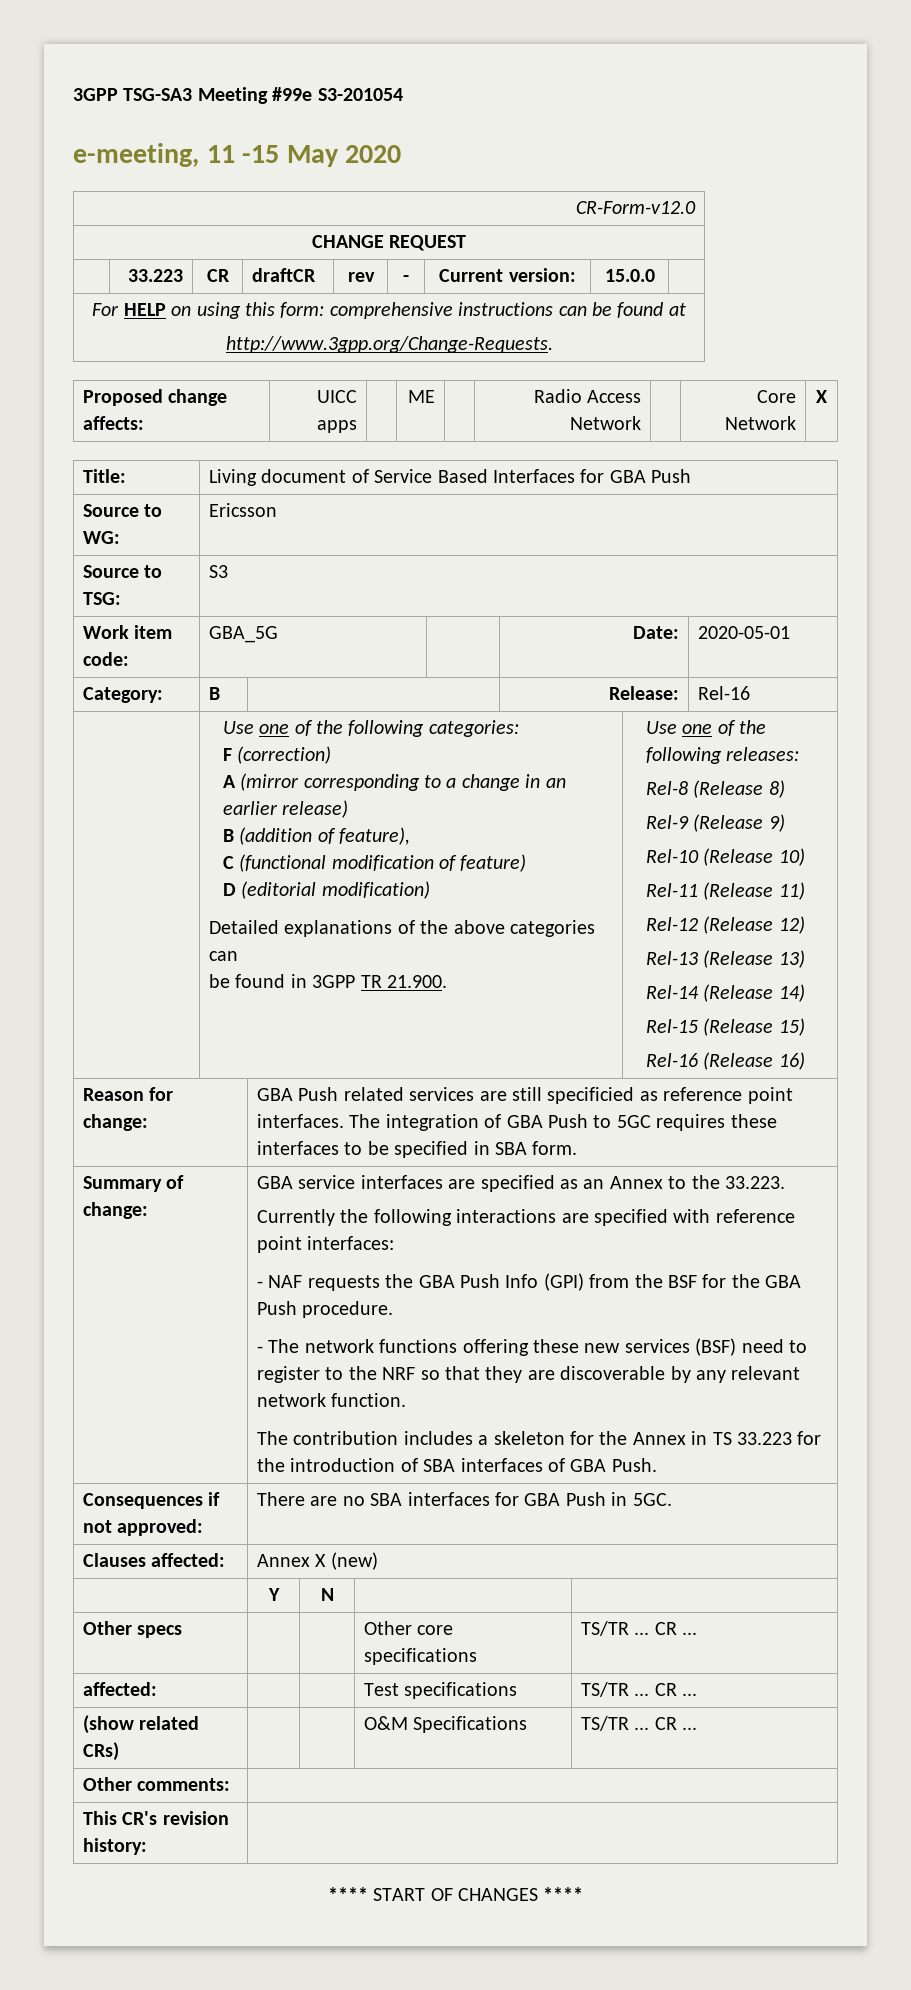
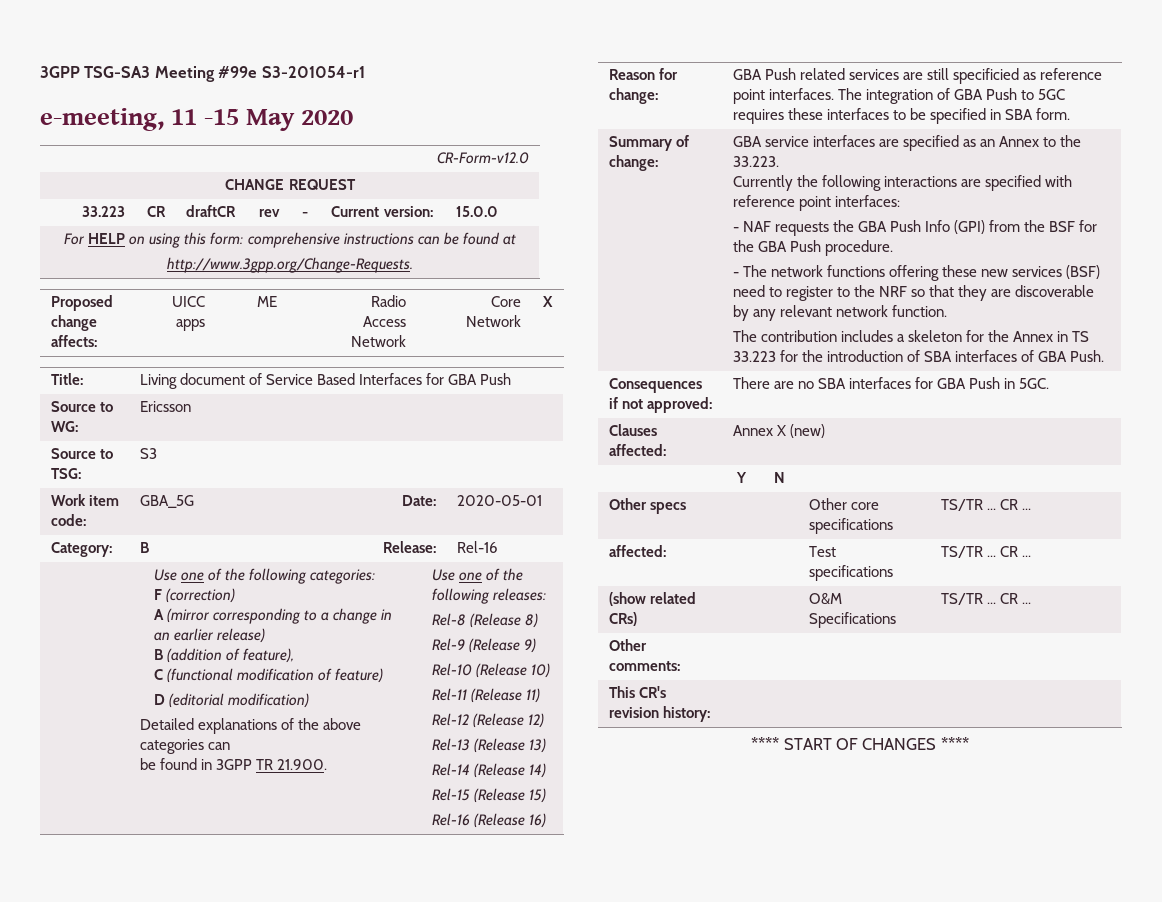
- 3GPP TSG-SA3 Meeting #99e S3-201054
+ 3GPP TSG-SA3 Meeting #99e S3-201054-r1

